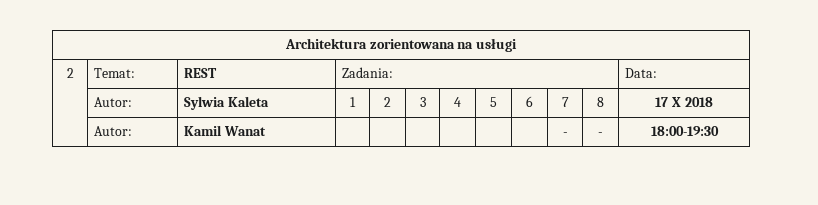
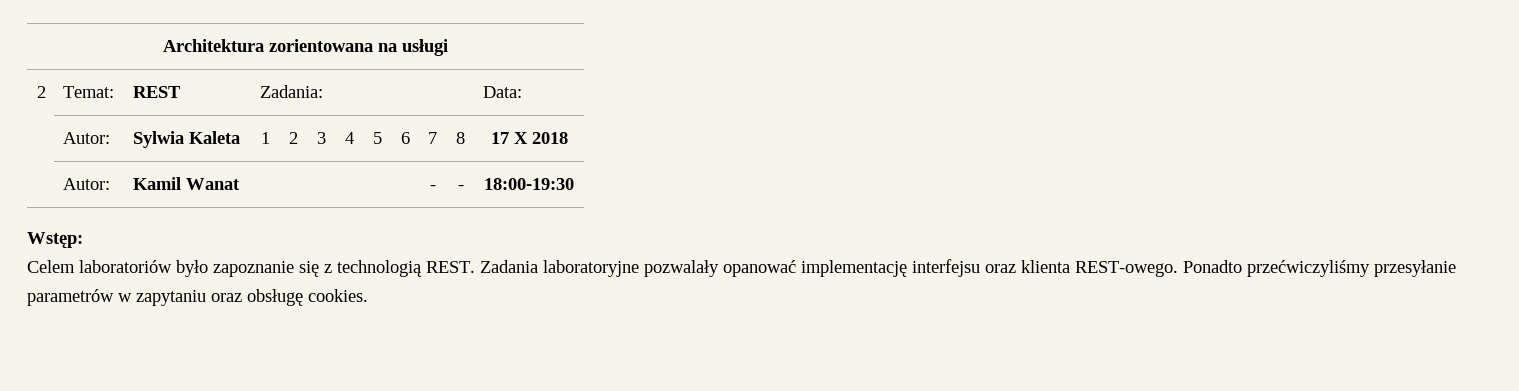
+ Wstęp:
+ Celem laboratoriów było zapoznanie się z technologią REST. Zadania laboratoryjne pozwalały opanować implementację interfejsu oraz klienta REST-owego. Ponadto przećwiczyliśmy przesyłanie parametrów w zapytaniu oraz obsługę cookies.

